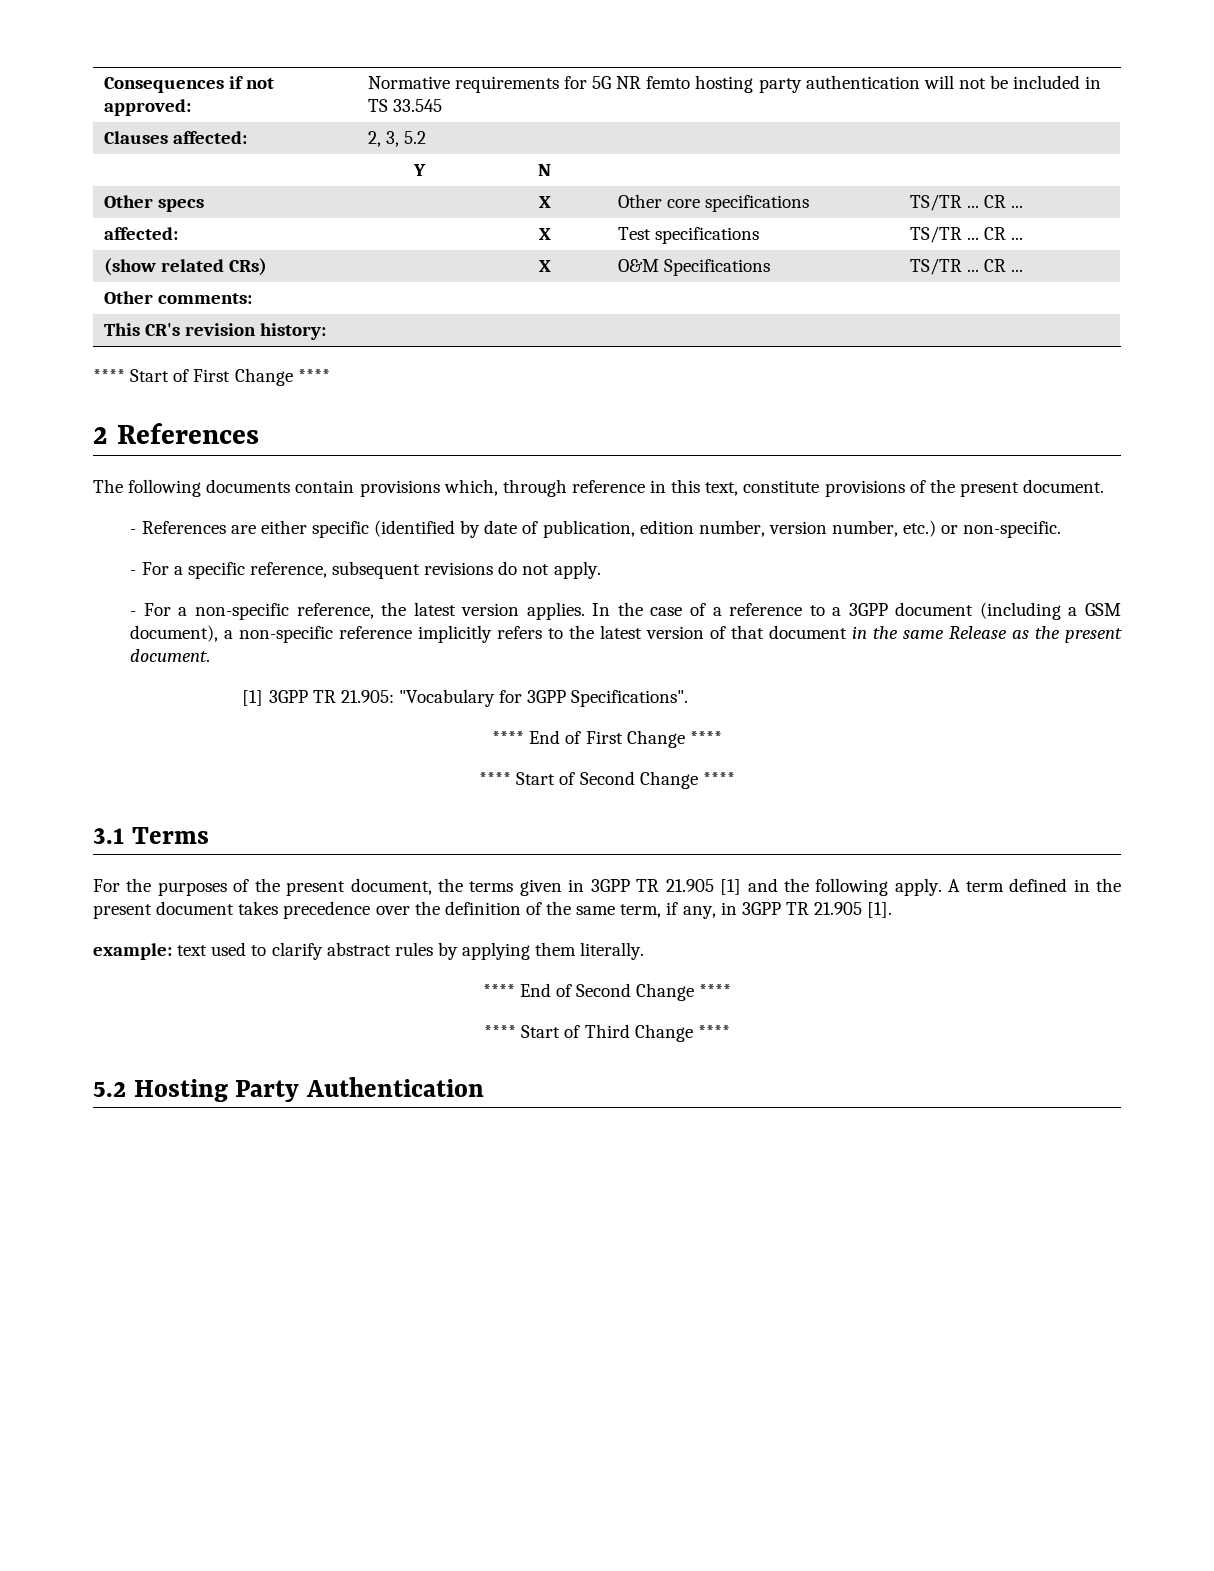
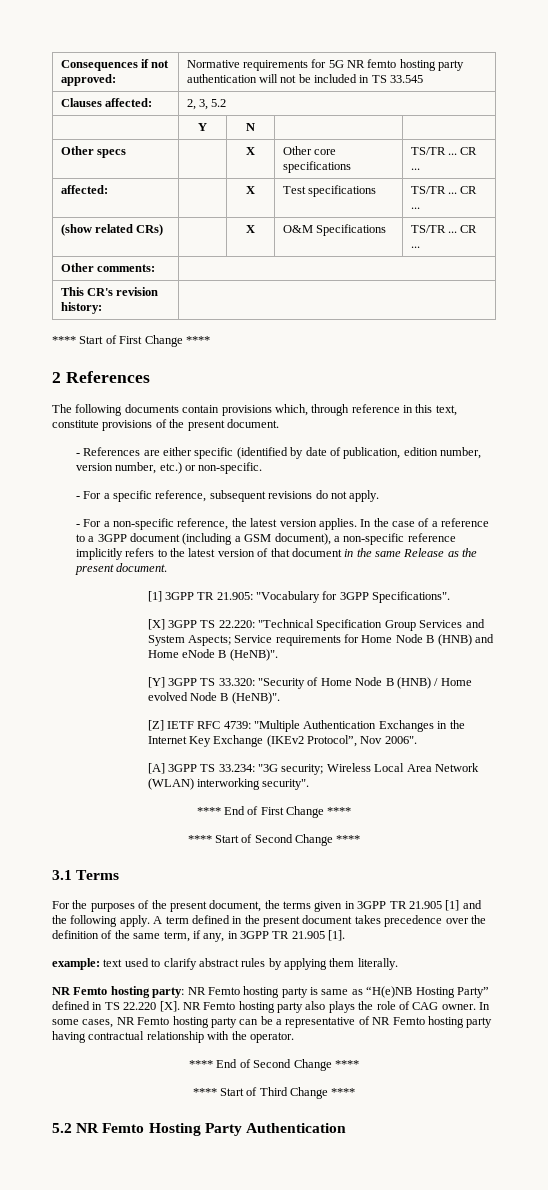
+ [X] 3GPP TS 22.220: "Technical Specification Group Services and System Aspects; Service requirements for Home Node B (HNB) and Home eNode B (HeNB)".
+ [Y] 3GPP TS 33.320: "Security of Home Node B (HNB) / Home evolved Node B (HeNB)".
+ [Z] IETF RFC 4739: "Multiple Authentication Exchanges in the Internet Key Exchange (IKEv2 Protocol”, Nov 2006".
+ [A] 3GPP TS 33.234: "3G security; Wireless Local Area Network (WLAN) interworking security".
+ NR Femto hosting party: NR Femto hosting party is same as “H(e)NB Hosting Party” defined in TS 22.220 [X]. NR Femto hosting party also plays the role of CAG owner. In some cases, NR Femto hosting party can be a representative of NR Femto hosting party having contractual relationship with the operator.
- 5.2 Hosting Party Authentication
+ 5.2 NR Femto Hosting Party Authentication

